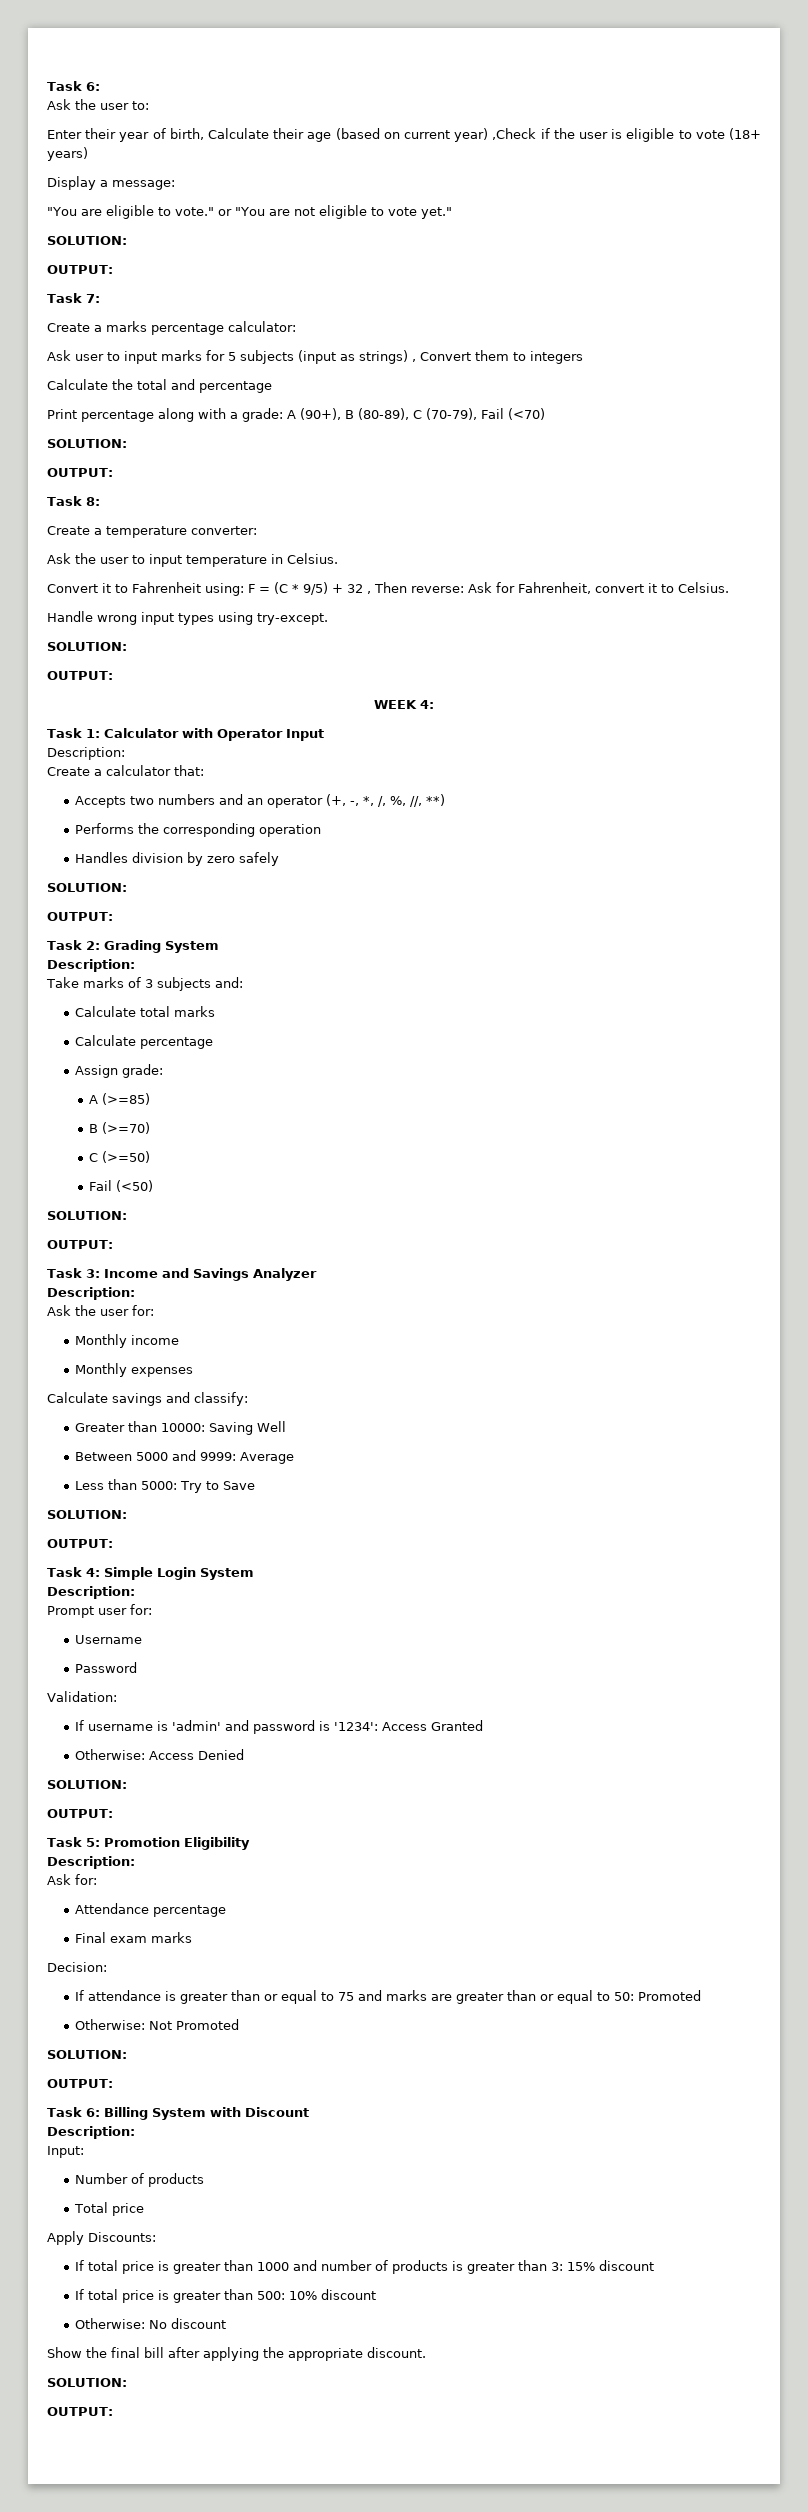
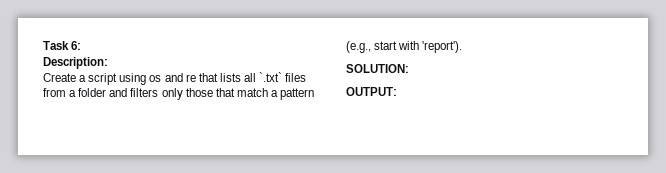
- Ask the user to:
- Enter their year of birth, Calculate their age (based on current year) ,Check if the user is eligible to vote (18+ years)
- Display a message:
- "You are eligible to vote." or "You are not eligible to vote yet."
- SOLUTION:
- OUTPUT:
- Task 7:
- Create a marks percentage calculator:
- Ask user to input marks for 5 subjects (input as strings) , Convert them to integers
- Calculate the total and percentage
- Print percentage along with a grade: A (90+), B (80-89), C (70-79), Fail (<70)
- SOLUTION:
- OUTPUT:
- Task 8:
- Create a temperature converter:
- Ask the user to input temperature in Celsius.
- Convert it to Fahrenheit using: F = (C * 9/5) + 32 , Then reverse: Ask for Fahrenheit, convert it to Celsius.
- Handle wrong input types using try-except.
- SOLUTION:
- OUTPUT:
- WEEK 4:
- Task 1: Calculator with Operator Input
  Description:
- Create a calculator that:
- Accepts two numbers and an operator (+, -, *, /, %, //, **)
- Performs the corresponding operation
- Handles division by zero safely
- SOLUTION:
- OUTPUT:
- Task 2: Grading System
- Description:
- Take marks of 3 subjects and:
- Calculate total marks
- Calculate percentage
- Assign grade:
- A (>=85)
- B (>=70)
- C (>=50)
- Fail (<50)
- SOLUTION:
- OUTPUT:
- Task 3: Income and Savings Analyzer
- Description:
- Ask the user for:
- Monthly income
- Monthly expenses
- Calculate savings and classify:
- Greater than 10000: Saving Well
- Between 5000 and 9999: Average
- Less than 5000: Try to Save
- SOLUTION:
- OUTPUT:
- Task 4: Simple Login System
- Description:
- Prompt user for:
- Username
- Password
- Validation:
- If username is 'admin' and password is '1234': Access Granted
- Otherwise: Access Denied
- SOLUTION:
- OUTPUT:
- Task 5: Promotion Eligibility
- Description:
- Ask for:
- Attendance percentage
- Final exam marks
- Decision:
- If attendance is greater than or equal to 75 and marks are greater than or equal to 50: Promoted
- Otherwise: Not Promoted
- SOLUTION:
- OUTPUT:
- Task 6: Billing System with Discount
- Description:
- Input:
- Number of products
- Total price
- Apply Discounts:
- If total price is greater than 1000 and number of products is greater than 3: 15% discount
- If total price is greater than 500: 10% discount
- Otherwise: No discount
- Show the final bill after applying the appropriate discount.
+ Create a script using os and re that lists all `.txt` files from a folder and filters only those that match a pattern (e.g., start with 'report').

